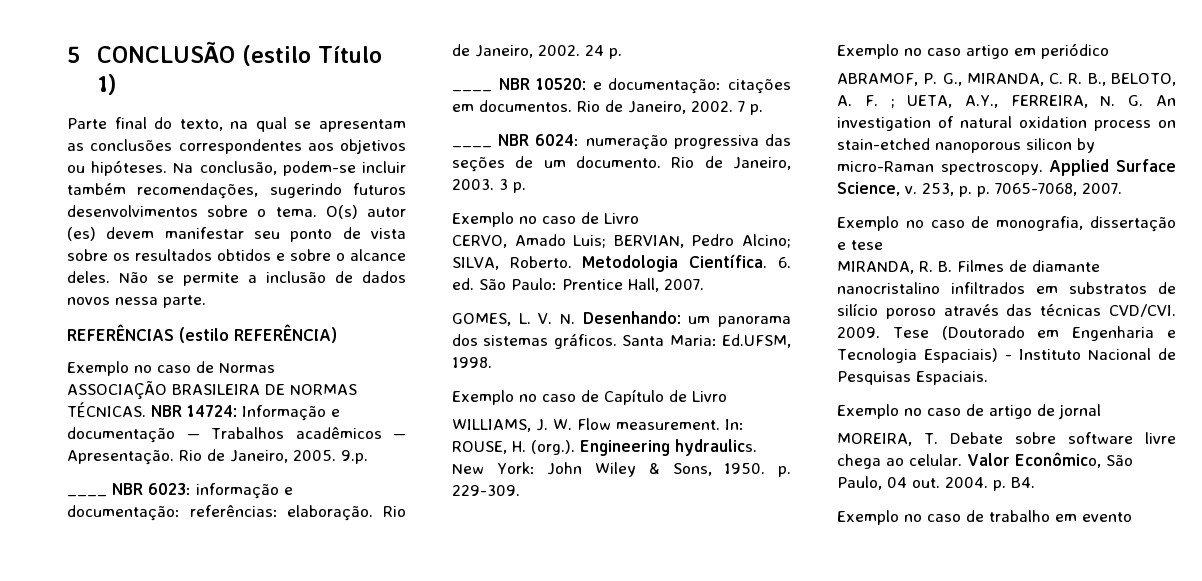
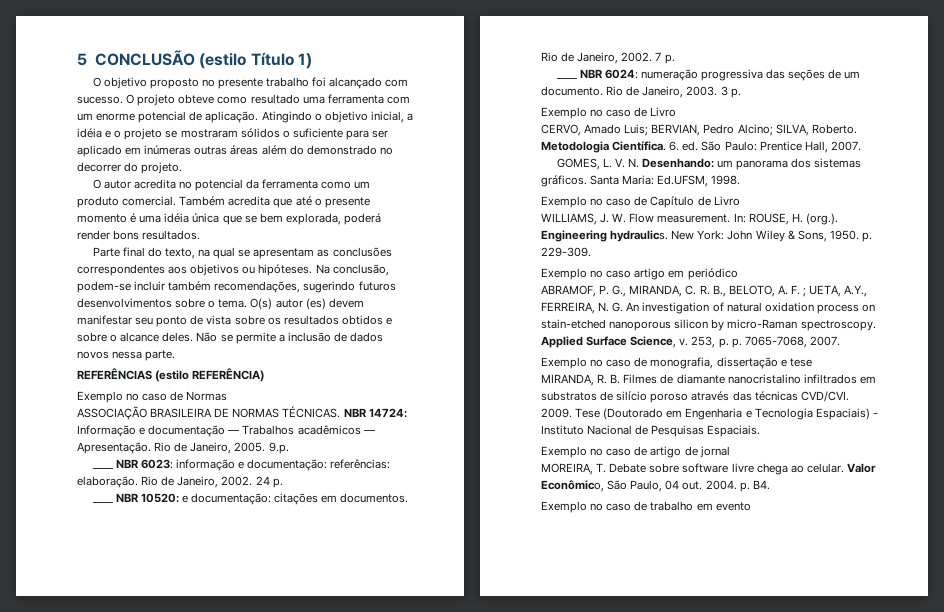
+ O objetivo proposto no presente trabalho foi alcançado com sucesso. O projeto obteve como resultado uma ferramenta com um enorme potencial de aplicação. Atingindo o objetivo inicial, a idéia e o projeto se mostraram sólidos o suficiente para ser aplicado em inúmeras outras áreas além do demonstrado no decorrer do projeto.
+ O autor acredita no potencial da ferramenta como um produto comercial. Também acredita que até o presente momento é uma idéia única que se bem explorada, poderá render bons resultados.

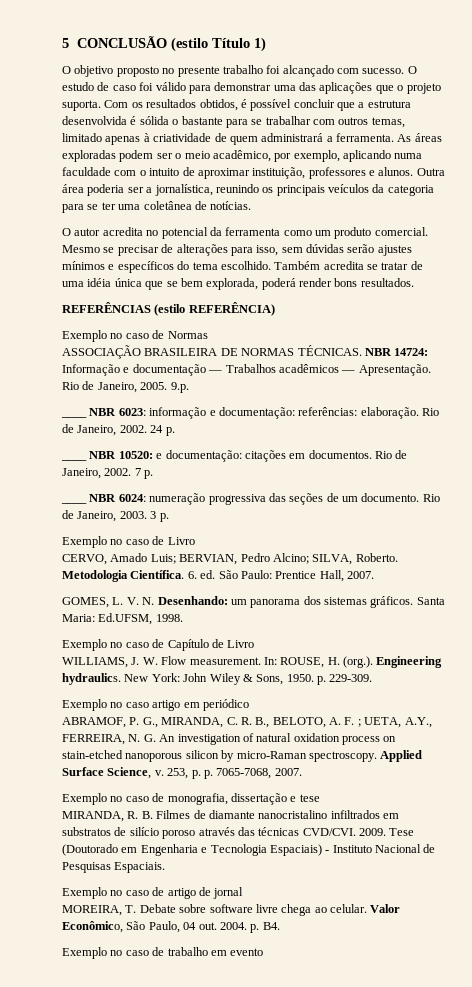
- O projeto obteve como resultado uma ferramenta com um enorme potencial de aplicação. Atingindo o objetivo inicial, a idéia e o projeto se mostraram sólidos o suficiente para ser aplicado em inúmeras outras áreas além do demonstrado no decorrer do projeto.
+ O estudo de caso foi válido para demonstrar uma das aplicações que o projeto suporta. Com os resultados obtidos, é possível concluir que a estrutura desenvolvida é sólida o bastante para se trabalhar com outros temas, limitado apenas à criatividade de quem administrará a ferramenta. As áreas exploradas podem ser o meio acadêmico, por exemplo, aplicando numa faculdade com o intuito de aproximar instituição, professores e alunos. Outra área poderia ser a jornalística, reunindo os principais veículos da categoria para se ter uma coletânea de notícias.
- Também acredita que até o presente momento é uma idéia única que se bem explorada, poderá render bons resultados.
+ Mesmo se precisar de alterações para isso, sem dúvidas serão ajustes mínimos e específicos do tema escolhido. Também acredita se tratar de uma idéia única que se bem explorada, poderá render bons resultados.
- Parte final do texto, na qual se apresentam as conclusões correspondentes aos objetivos ou hipóteses. Na conclusão, podem-se incluir também recomendações, sugerindo futuros desenvolvimentos sobre o tema. O(s) autor (es) devem manifestar seu ponto de vista sobre os resultados obtidos e sobre o alcance deles. Não se permite a inclusão de dados novos nessa parte.

